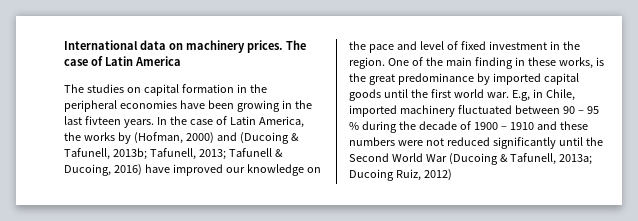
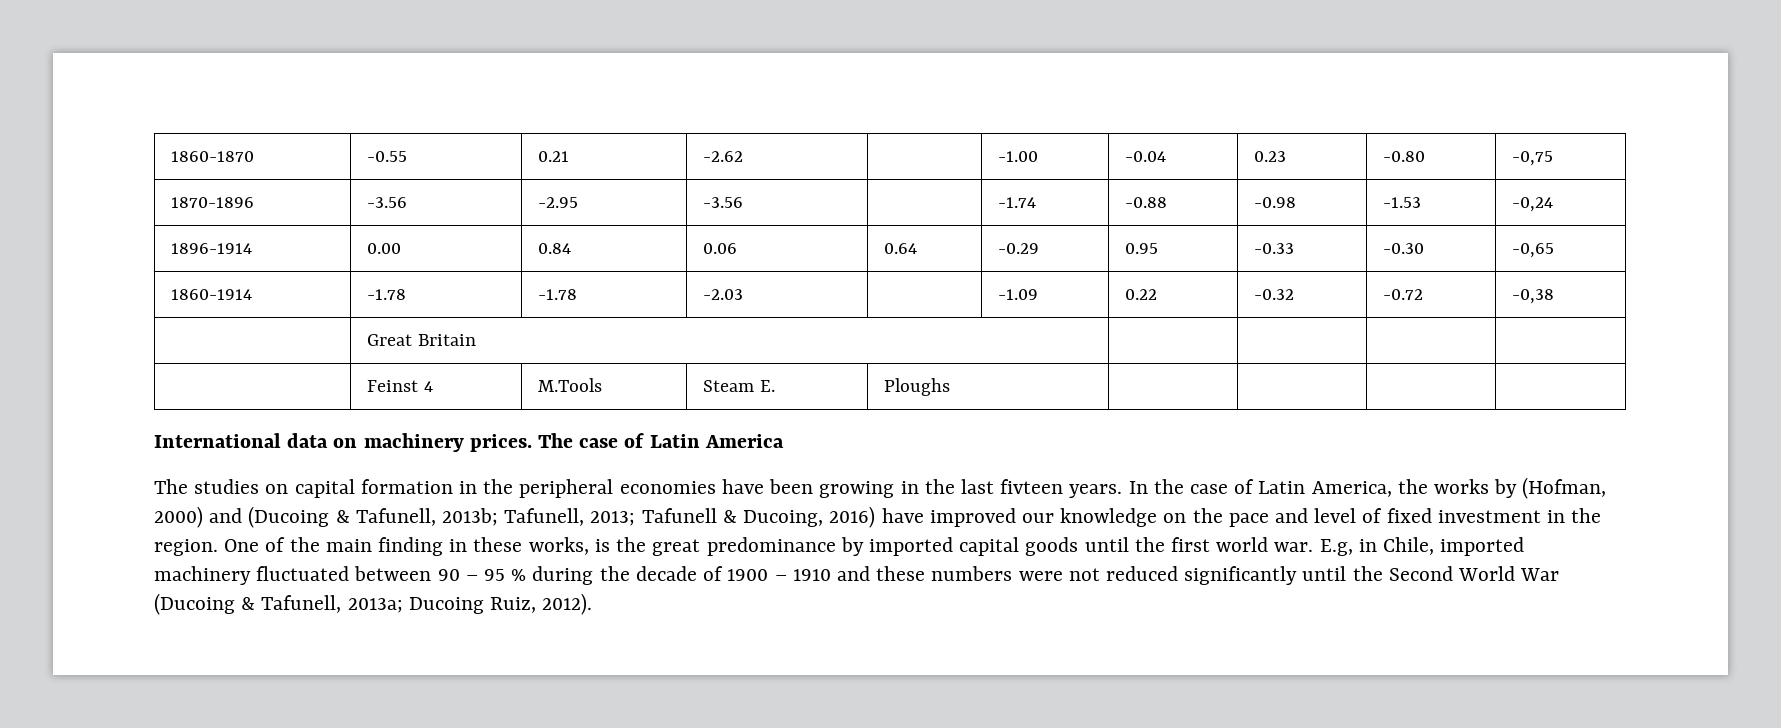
+ 1860-1870 | -0.55 | 0.21 | -2.62 | | -1.00 | -0.04 | 0.23 | -0.80 | -0,75
+ 1870-1896 | -3.56 | -2.95 | -3.56 | | -1.74 | -0.88 | -0.98 | -1.53 | -0,24
+ 1896-1914 | 0.00 | 0.84 | 0.06 | 0.64 | -0.29 | 0.95 | -0.33 | -0.30 | -0,65
+ 1860-1914 | -1.78 | -1.78 | -2.03 | | -1.09 | 0.22 | -0.32 | -0.72 | -0,38
+ | Great Britain | | | |
+ | Feinst 4 | M.Tools | Steam E. | Ploughs | | | |
- E.g, in Chile, imported machinery fluctuated between 90 – 95 % during the decade of 1900 – 1910 and these numbers were not reduced significantly until the Second World War (Ducoing & Tafunell, 2013a; Ducoing Ruiz, 2012)
+ E.g, in Chile, imported machinery fluctuated between 90 – 95 % during the decade of 1900 – 1910 and these numbers were not reduced significantly until the Second World War (Ducoing & Tafunell, 2013a; Ducoing Ruiz, 2012).

